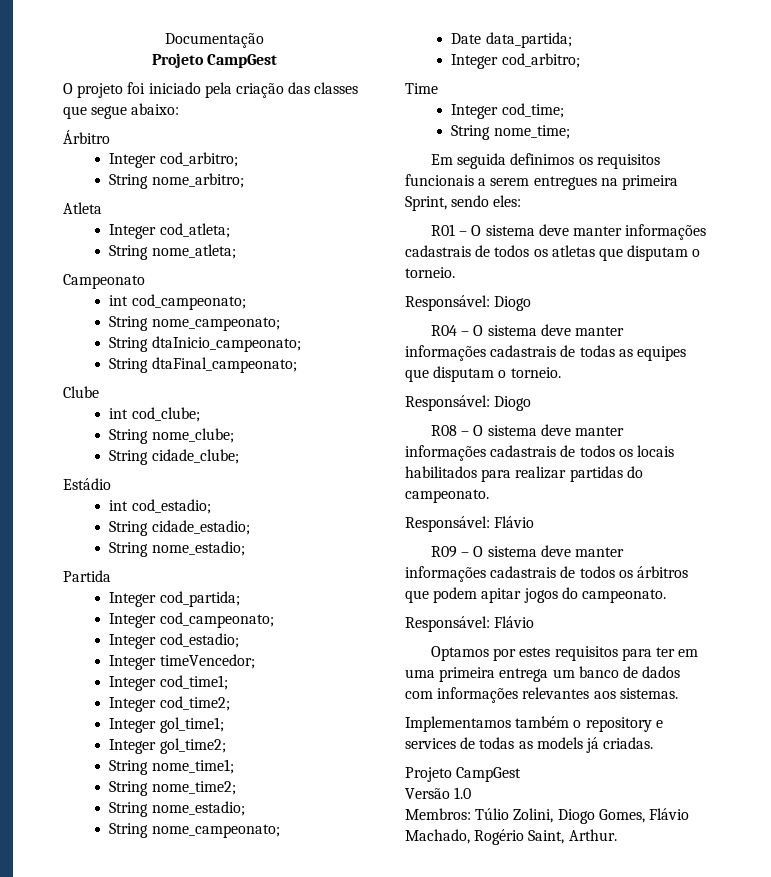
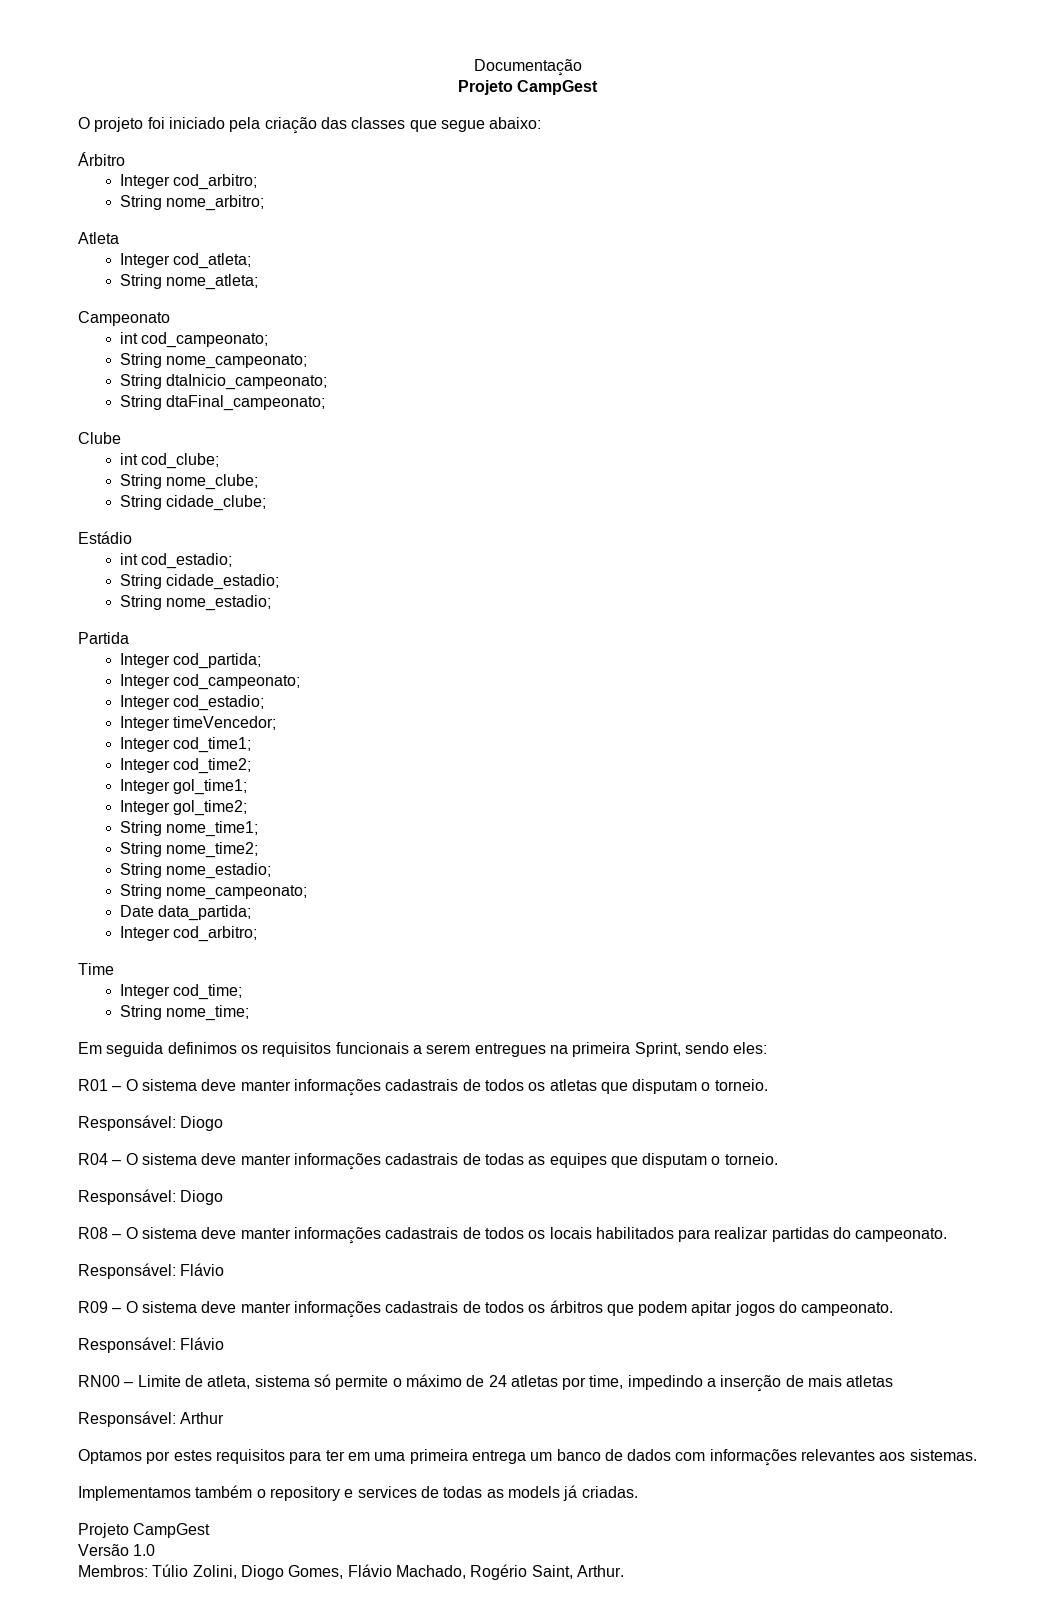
+ RN00 – Limite de atleta, sistema só permite o máximo de 24 atletas por time, impedindo a inserção de mais atletas
+ Responsável: Arthur

